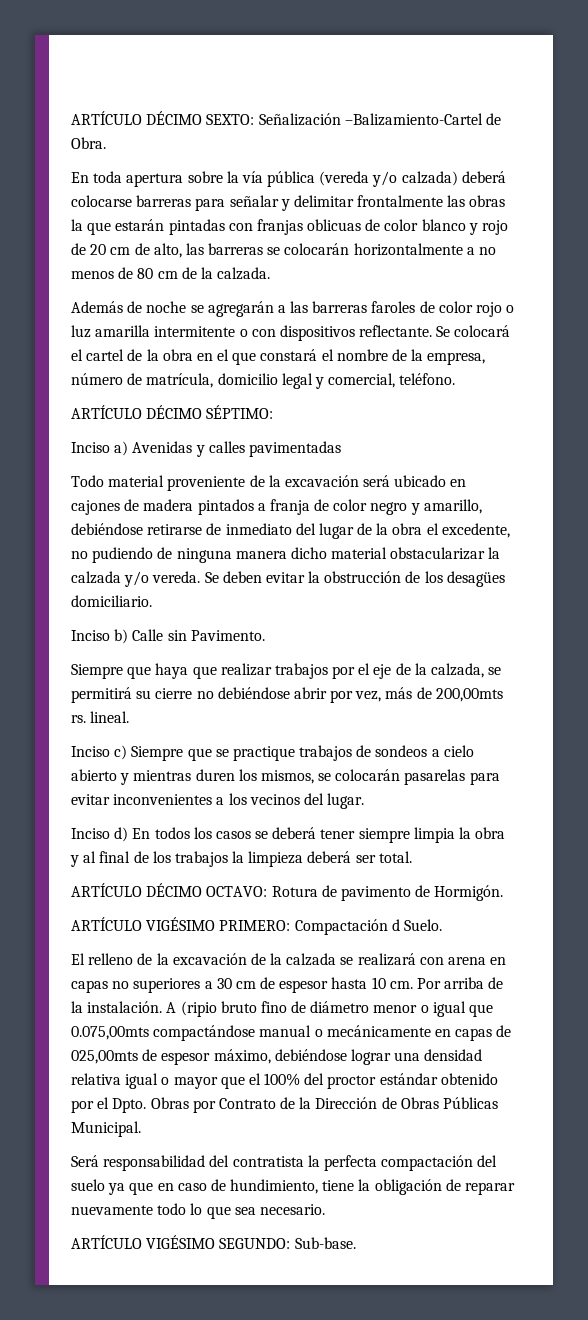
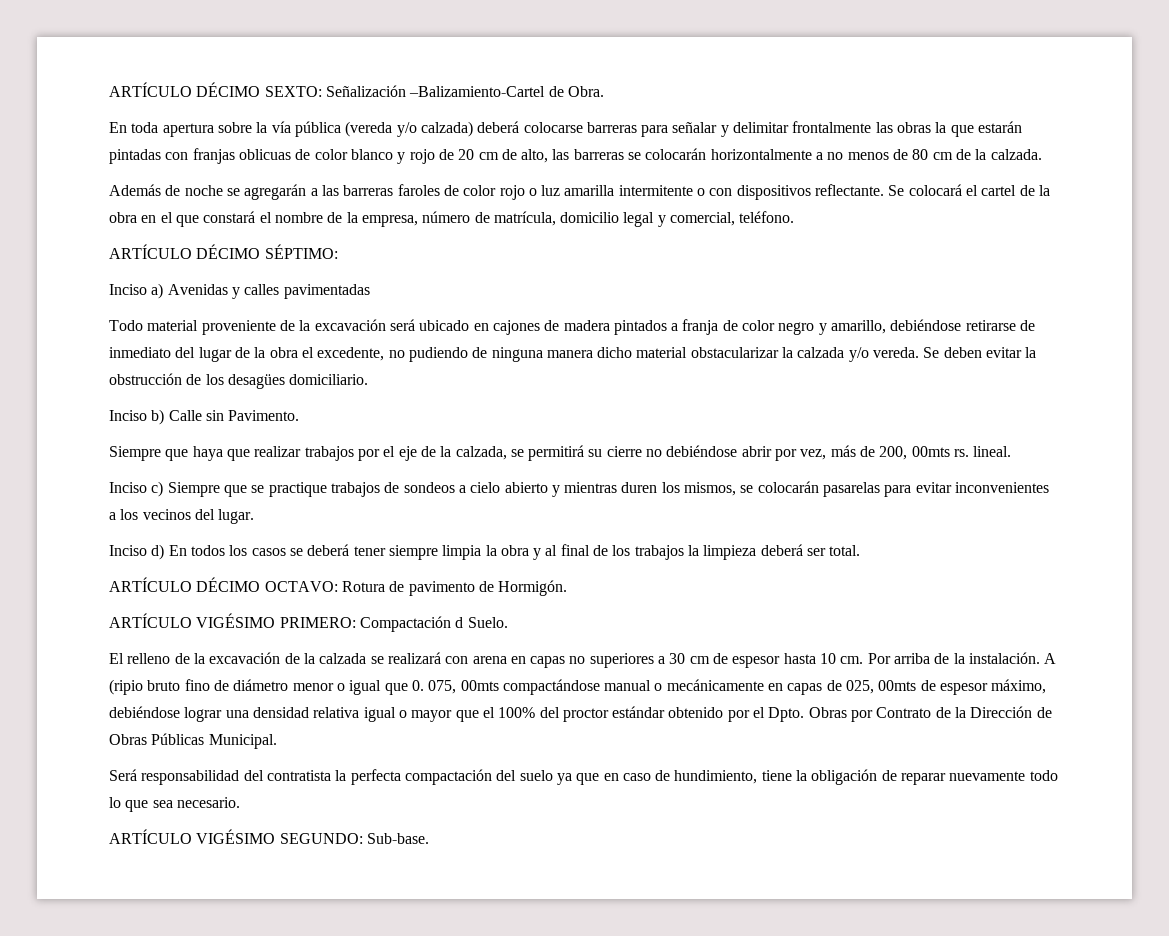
- Siempre que haya que realizar trabajos por el eje de la calzada, se permitirá su cierre no debiéndose abrir por vez, más de 200,00mts rs. lineal.
+ Siempre que haya que realizar trabajos por el eje de la calzada, se permitirá su cierre no debiéndose abrir por vez, más de 200, 00mts rs. lineal.
- A (ripio bruto fino de diámetro menor o igual que 0.075,00mts compactándose manual o mecánicamente en capas de 025,00mts de espesor máximo, debiéndose lograr una densidad relativa igual o mayor que el 100% del proctor estándar obtenido por el Dpto.
+ A (ripio bruto fino de diámetro menor o igual que 0. 075, 00mts compactándose manual o mecánicamente en capas de 025, 00mts de espesor máximo, debiéndose lograr una densidad relativa igual o mayor que el 100% del proctor estándar obtenido por el Dpto.

